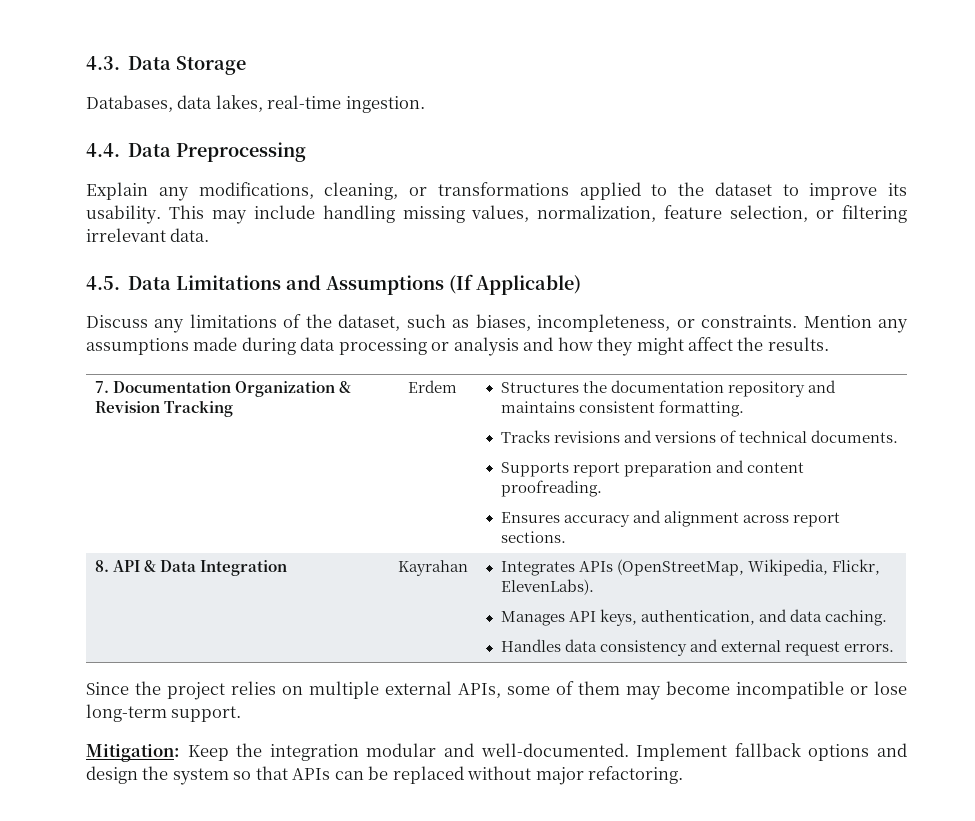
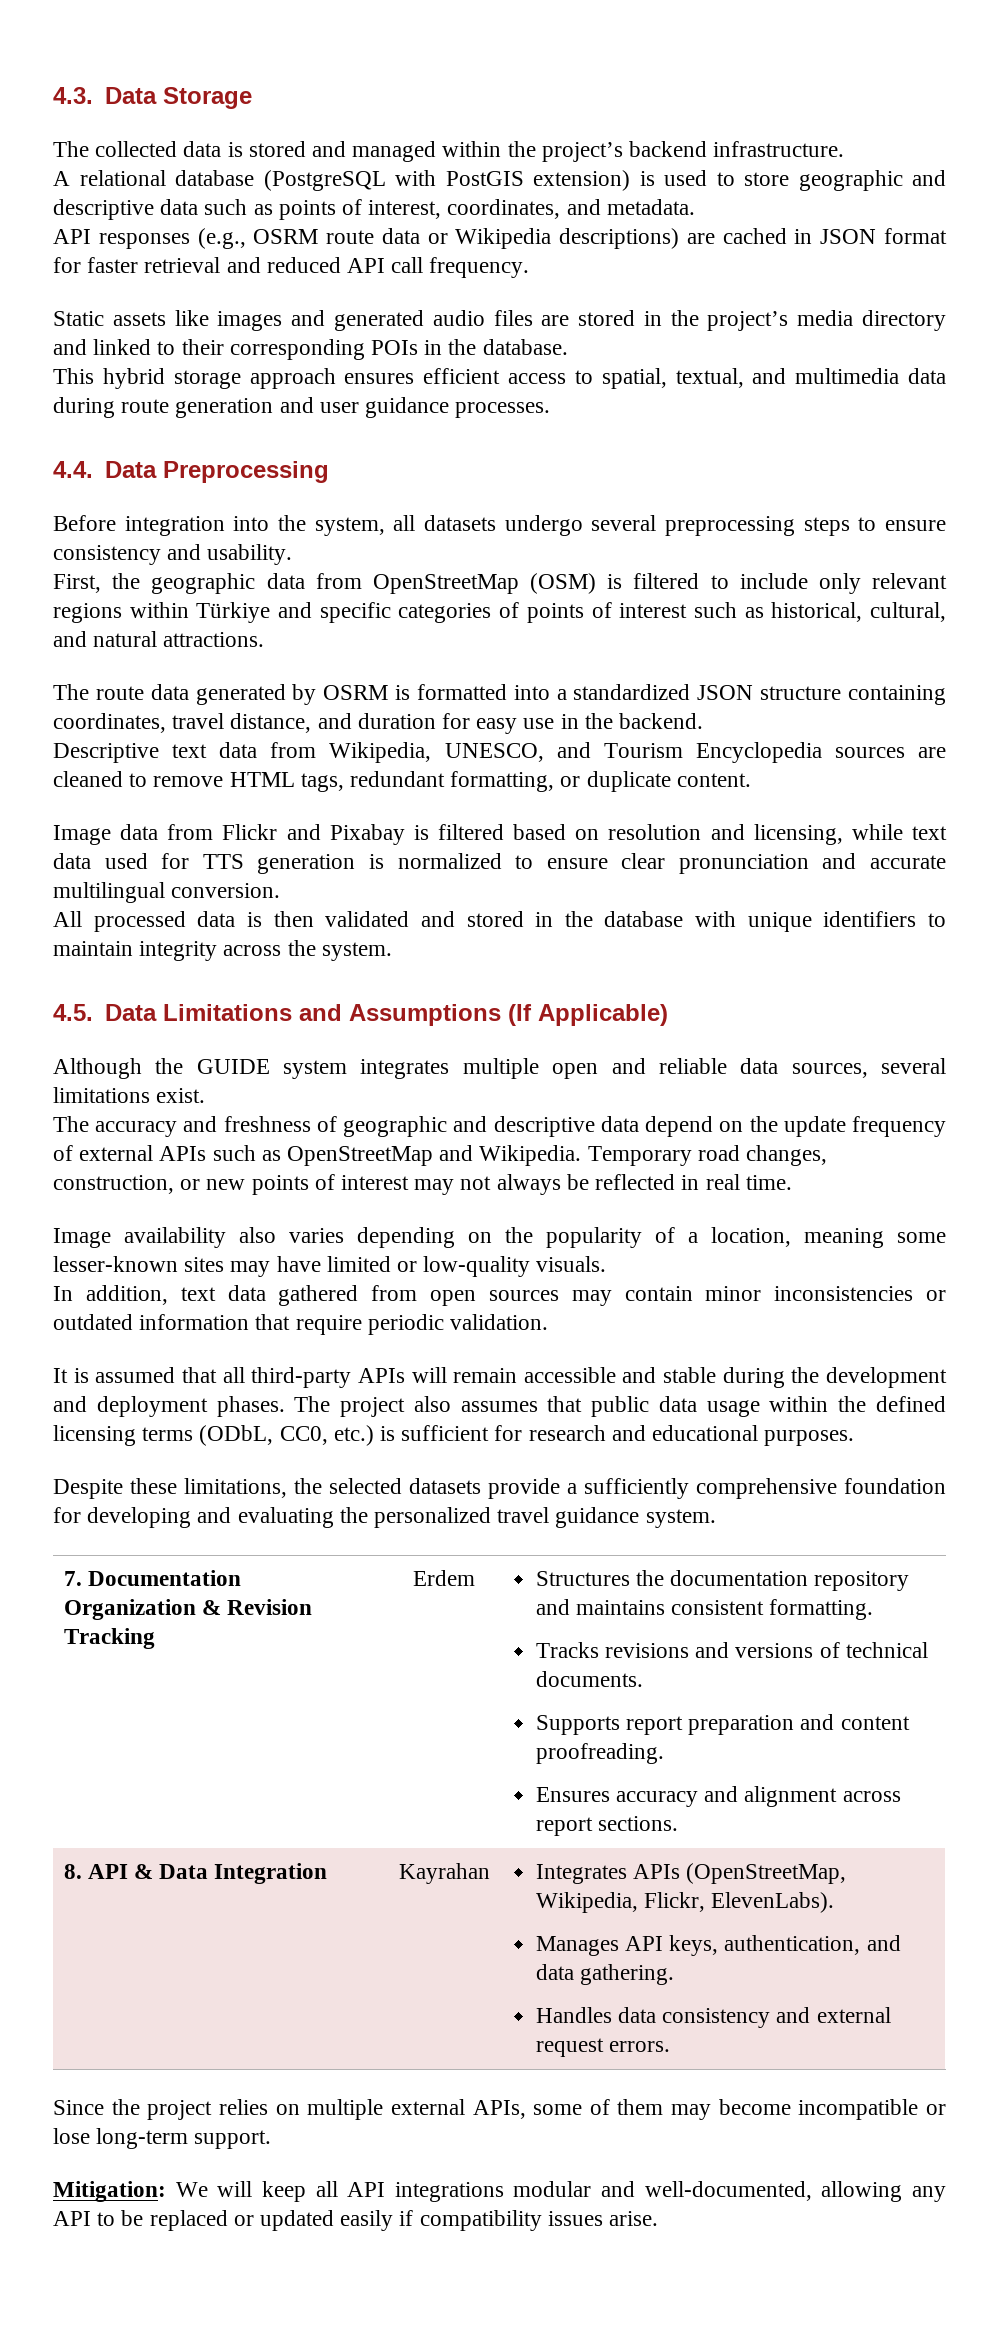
- Databases, data lakes, real-time ingestion.
+ The collected data is stored and managed within the project’s backend infrastructure.
+ A relational database (PostgreSQL with PostGIS extension) is used to store geographic and descriptive data such as points of interest, coordinates, and metadata.
+ API responses (e.g., OSRM route data or Wikipedia descriptions) are cached in JSON format for faster retrieval and reduced API call frequency.
+ Static assets like images and generated audio files are stored in the project’s media directory and linked to their corresponding POIs in the database.
+ This hybrid storage approach ensures efficient access to spatial, textual, and multimedia data during route generation and user guidance processes.
  4.4. Data Preprocessing
- Explain any modifications, cleaning, or transformations applied to the dataset to improve its usability. This may include handling missing values, normalization, feature selection, or filtering irrelevant data.
+ Before integration into the system, all datasets undergo several preprocessing steps to ensure consistency and usability.
+ First, the geographic data from OpenStreetMap (OSM) is filtered to include only relevant regions within Türkiye and specific categories of points of interest such as historical, cultural, and natural attractions.
+ The route data generated by OSRM is formatted into a standardized JSON structure containing coordinates, travel distance, and duration for easy use in the backend.
+ Descriptive text data from Wikipedia, UNESCO, and Tourism Encyclopedia sources are cleaned to remove HTML tags, redundant formatting, or duplicate content.
+ Image data from Flickr and Pixabay is filtered based on resolution and licensing, while text data used for TTS generation is normalized to ensure clear pronunciation and accurate multilingual conversion.
+ All processed data is then validated and stored in the database with unique identifiers to maintain integrity across the system.
- Discuss any limitations of the dataset, such as biases, incompleteness, or constraints. Mention any assumptions made during data processing or analysis and how they might affect the results.
+ Although the GUIDE system integrates multiple open and reliable data sources, several limitations exist.
+ The accuracy and freshness of geographic and descriptive data depend on the update frequency of external APIs such as OpenStreetMap and Wikipedia. Temporary road changes, construction, or new points of interest may not always be reflected in real time.
+ Image availability also varies depending on the popularity of a location, meaning some lesser-known sites may have limited or low-quality visuals.
+ In addition, text data gathered from open sources may contain minor inconsistencies or outdated information that require periodic validation.
+ It is assumed that all third-party APIs will remain accessible and stable during the development and deployment phases. The project also assumes that public data usage within the defined licensing terms (ODbL, CC0, etc.) is sufficient for research and educational purposes.
+ Despite these limitations, the selected datasets provide a sufficiently comprehensive foundation for developing and evaluating the personalized travel guidance system.
  8. API & Data Integration | Kayrahan | Integrates APIs (OpenStreetMap, Wikipedia, Flickr, ElevenLabs).
- Manages API keys, authentication, and data caching.
+ Manages API keys, authentication, and data gathering.
- Mitigation: Keep the integration modular and well-documented. Implement fallback options and design the system so that APIs can be replaced without major refactoring.
+ Mitigation: We will keep all API integrations modular and well-documented, allowing any API to be replaced or updated easily if compatibility issues arise.

